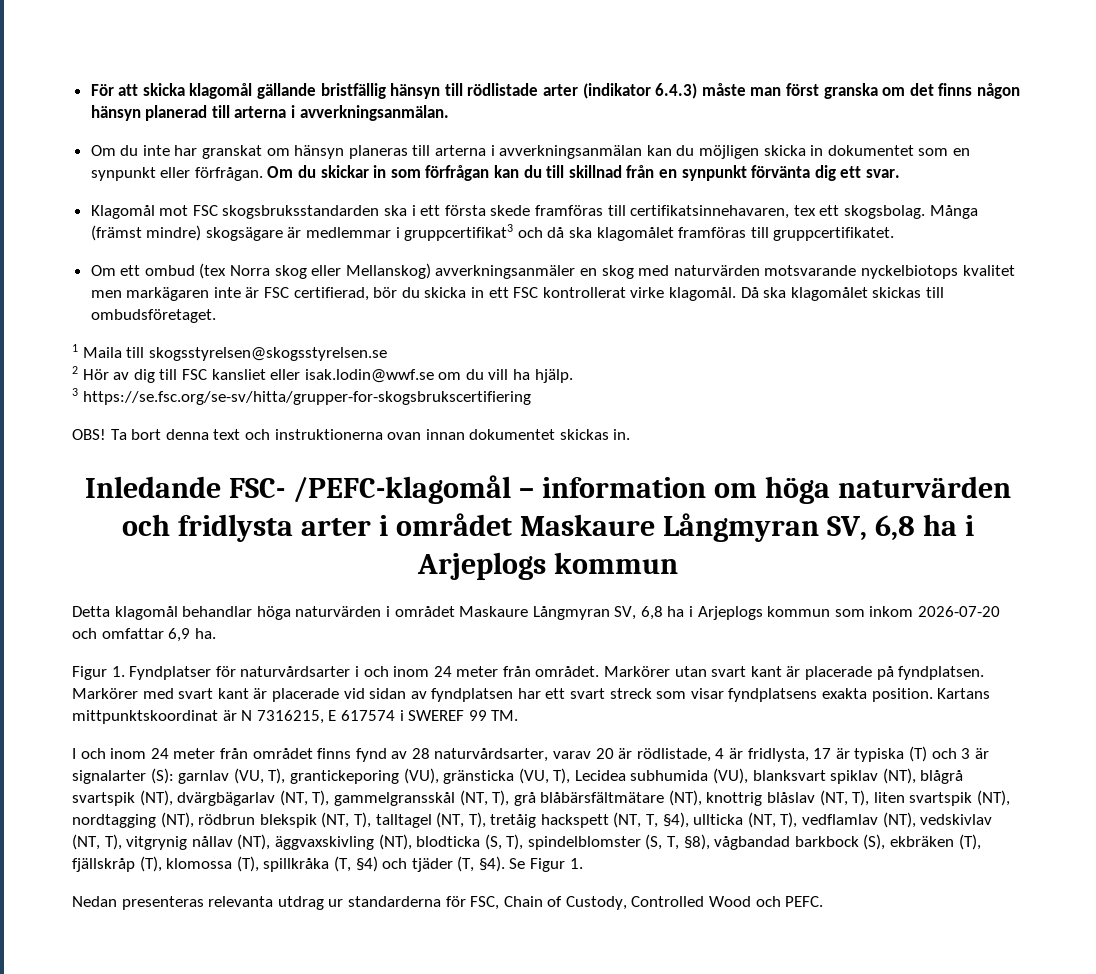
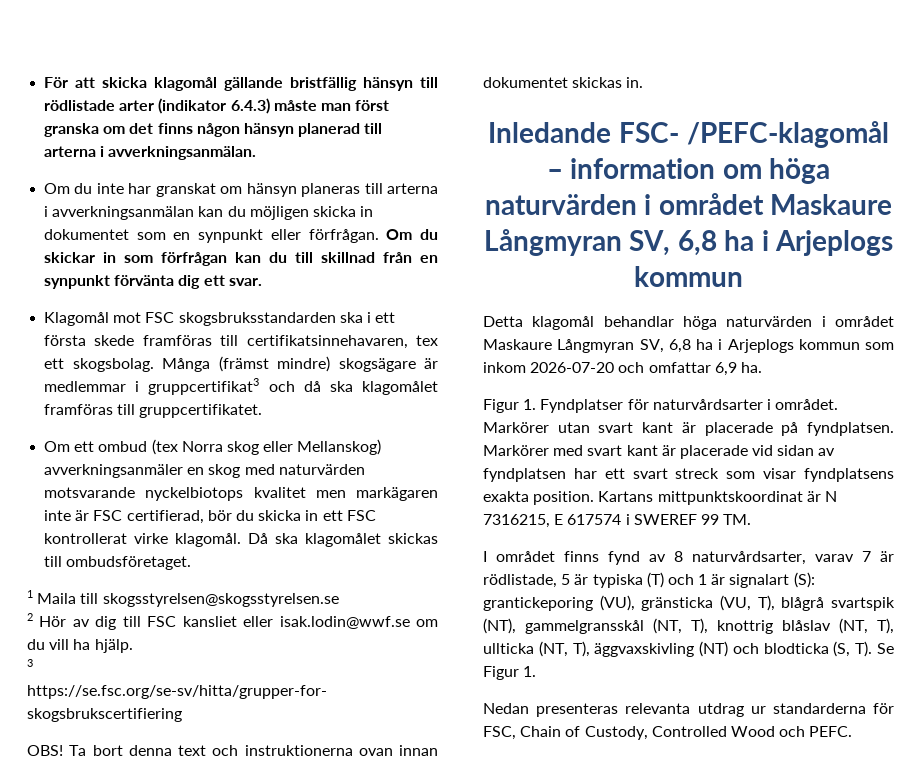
- Inledande FSC- /PEFC-klagomål – information om höga naturvärden och fridlysta arter i området Maskaure Långmyran SV, 6,8 ha i Arjeplogs kommun
+ Inledande FSC- /PEFC-klagomål – information om höga naturvärden i området Maskaure Långmyran SV, 6,8 ha i Arjeplogs kommun
- Figur 1. Fyndplatser för naturvårdsarter i och inom 24 meter från området.
+ Figur 1. Fyndplatser för naturvårdsarter i området.
- I och inom 24 meter från området finns fynd av 28 naturvårdsarter, varav 20 är rödlistade, 4 är fridlysta, 17 är typiska (T) och 3 är signalarter (S): garnlav (VU, T), grantickeporing (VU), gränsticka (VU, T), Lecidea subhumida (VU), blanksvart spiklav (NT), blågrå svartspik (NT), dvärgbägarlav (NT, T), gammelgransskål (NT, T), grå blåbärsfältmätare (NT), knottrig blåslav (NT, T), liten svartspik (NT), nordtagging (NT), rödbrun blekspik (NT, T), talltagel (NT, T), tretåig hackspett (NT, T, §4), ullticka (NT, T), vedflamlav (NT), vedskivlav (NT, T), vitgrynig nållav (NT), äggvaxskivling (NT), blodticka (S, T), spindelblomster (S, T, §8), vågbandad barkbock (S), ekbräken (T), fjällskråp (T), klomossa (T), spillkråka (T, §4) och tjäder (T, §4). Se Figur 1.
+ I området finns fynd av 8 naturvårdsarter, varav 7 är rödlistade, 5 är typiska (T) och 1 är signalart (S): grantickeporing (VU), gränsticka (VU, T), blågrå svartspik (NT), gammelgransskål (NT, T), knottrig blåslav (NT, T), ullticka (NT, T), äggvaxskivling (NT) och blodticka (S, T). Se Figur 1.

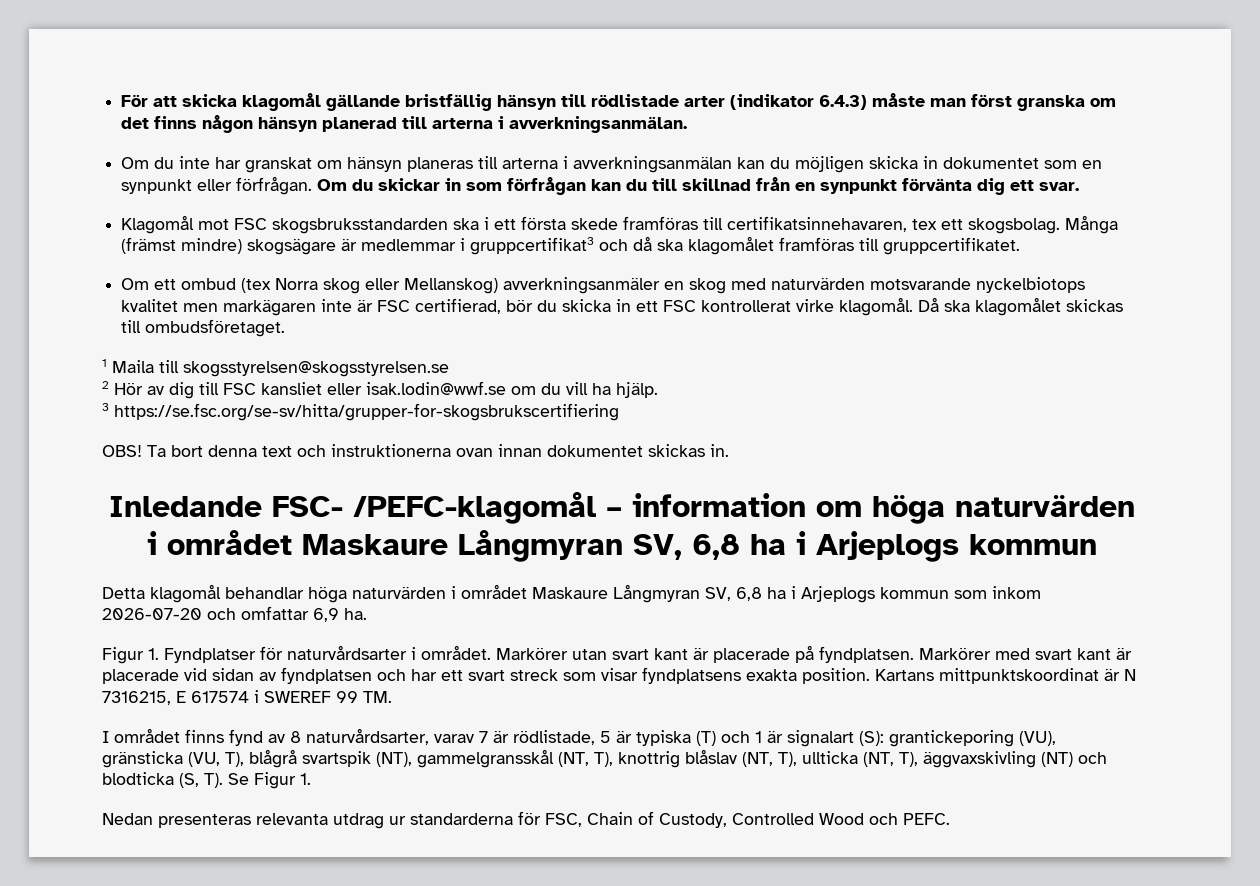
- Markörer med svart kant är placerade vid sidan av fyndplatsen har ett svart streck som visar fyndplatsens exakta position.
+ Markörer med svart kant är placerade vid sidan av fyndplatsen och har ett svart streck som visar fyndplatsens exakta position.

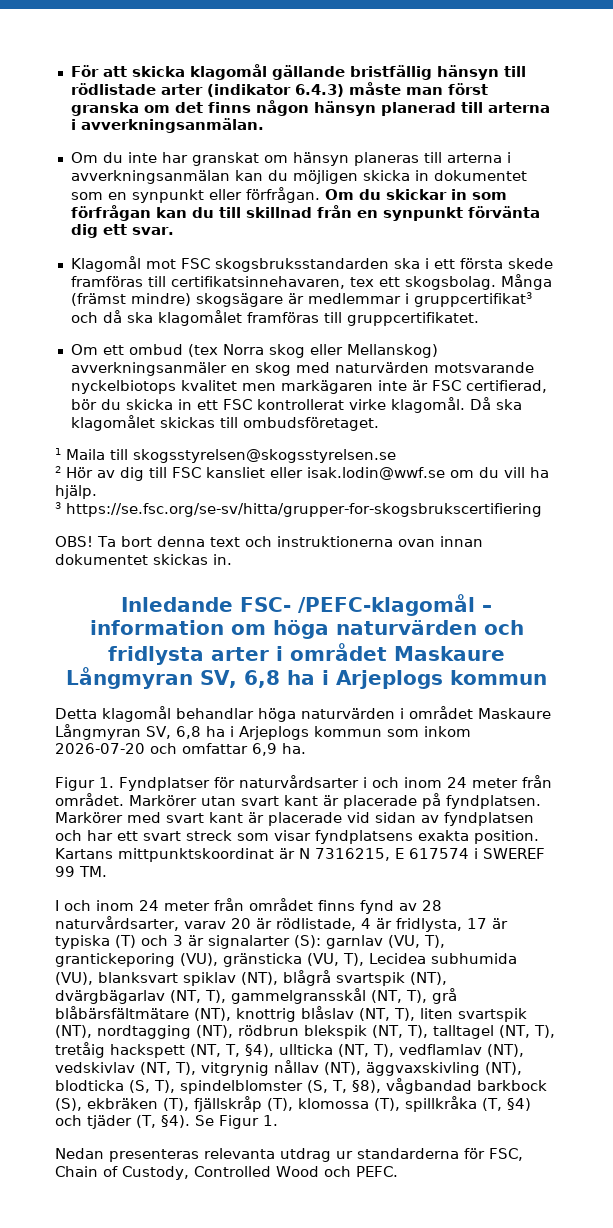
- Inledande FSC- /PEFC-klagomål – information om höga naturvärden i området Maskaure Långmyran SV, 6,8 ha i Arjeplogs kommun
+ Inledande FSC- /PEFC-klagomål – information om höga naturvärden och fridlysta arter i området Maskaure Långmyran SV, 6,8 ha i Arjeplogs kommun
- Figur 1. Fyndplatser för naturvårdsarter i området.
+ Figur 1. Fyndplatser för naturvårdsarter i och inom 24 meter från området.
- I området finns fynd av 8 naturvårdsarter, varav 7 är rödlistade, 5 är typiska (T) och 1 är signalart (S): grantickeporing (VU), gränsticka (VU, T), blågrå svartspik (NT), gammelgransskål (NT, T), knottrig blåslav (NT, T), ullticka (NT, T), äggvaxskivling (NT) och blodticka (S, T). Se Figur 1.
+ I och inom 24 meter från området finns fynd av 28 naturvårdsarter, varav 20 är rödlistade, 4 är fridlysta, 17 är typiska (T) och 3 är signalarter (S): garnlav (VU, T), grantickeporing (VU), gränsticka (VU, T), Lecidea subhumida (VU), blanksvart spiklav (NT), blågrå svartspik (NT), dvärgbägarlav (NT, T), gammelgransskål (NT, T), grå blåbärsfältmätare (NT), knottrig blåslav (NT, T), liten svartspik (NT), nordtagging (NT), rödbrun blekspik (NT, T), talltagel (NT, T), tretåig hackspett (NT, T, §4), ullticka (NT, T), vedflamlav (NT), vedskivlav (NT, T), vitgrynig nållav (NT), äggvaxskivling (NT), blodticka (S, T), spindelblomster (S, T, §8), vågbandad barkbock (S), ekbräken (T), fjällskråp (T), klomossa (T), spillkråka (T, §4) och tjäder (T, §4). Se Figur 1.

